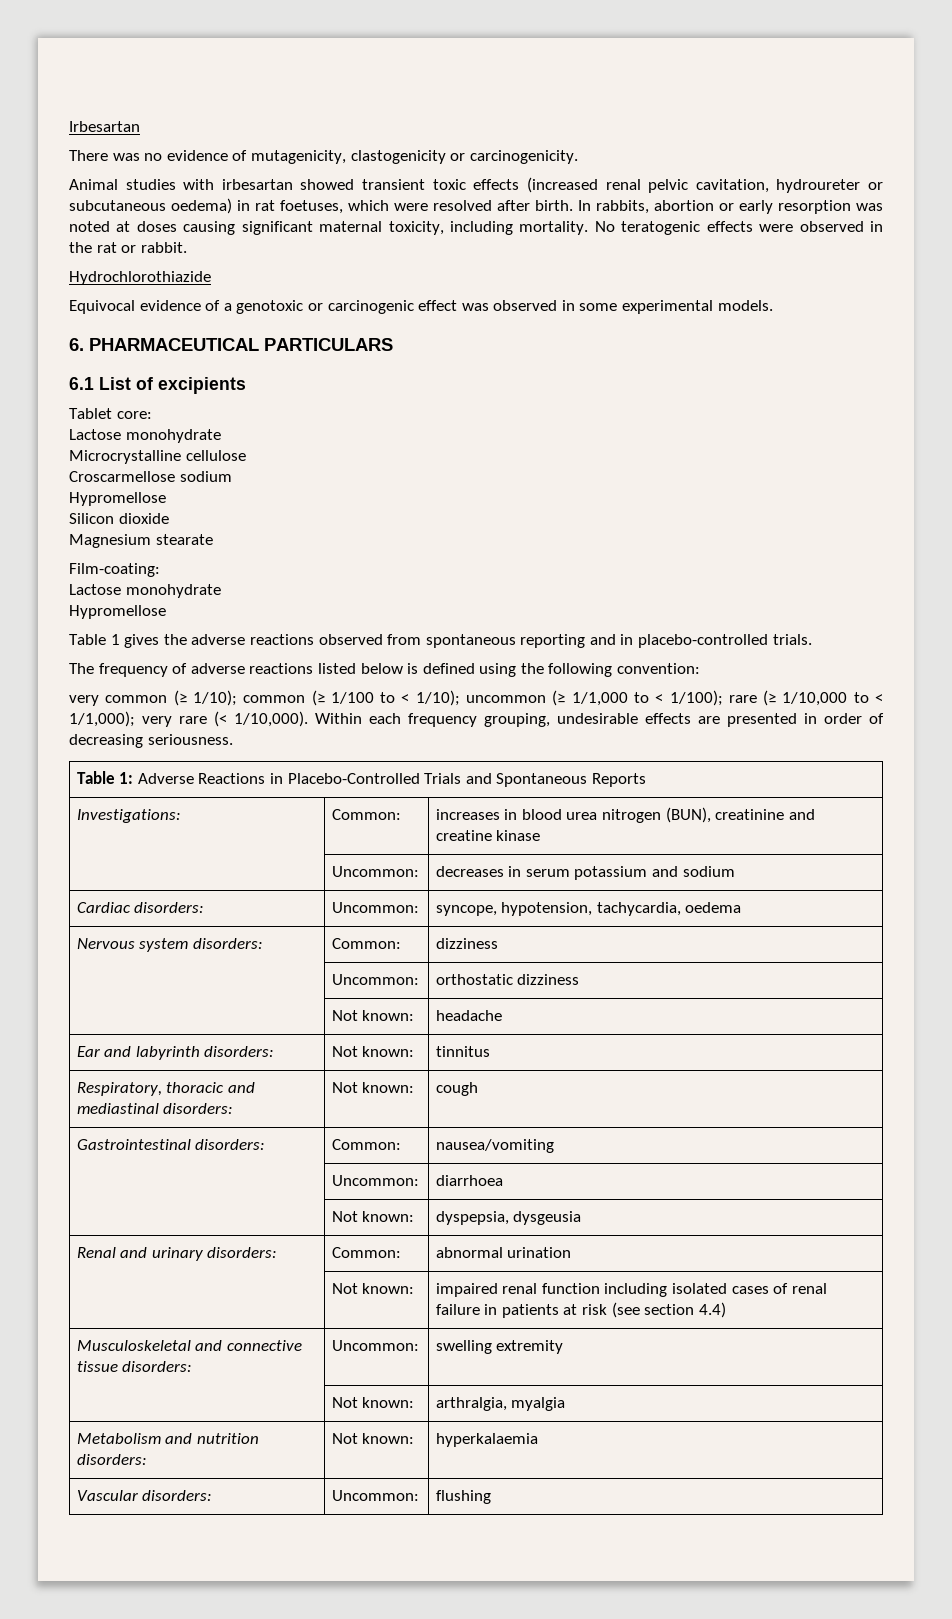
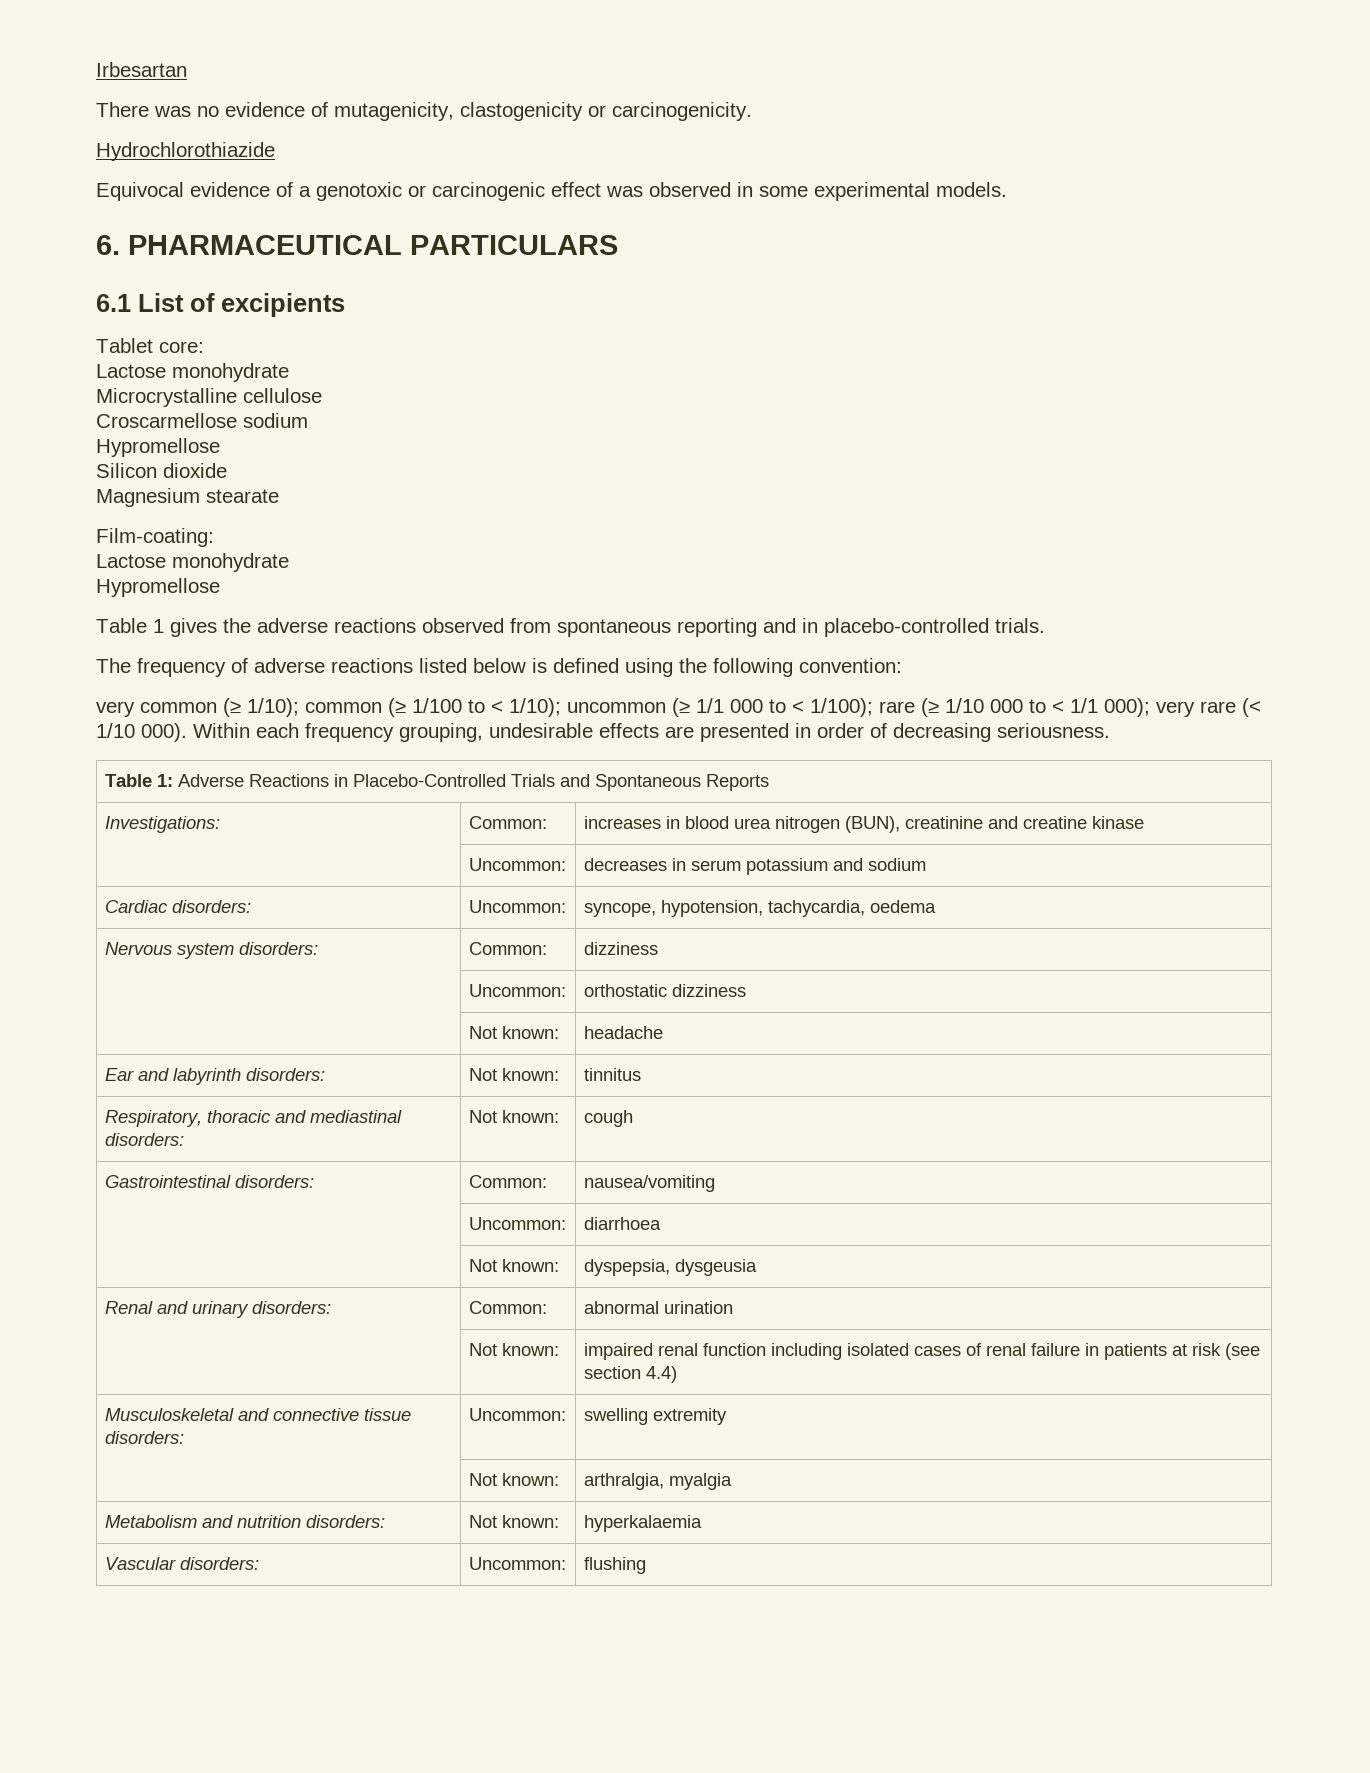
- Animal studies with irbesartan showed transient toxic effects (increased renal pelvic cavitation, hydroureter or subcutaneous oedema) in rat foetuses, which were resolved after birth. In rabbits, abortion or early resorption was noted at doses causing significant maternal toxicity, including mortality. No teratogenic effects were observed in the rat or rabbit.
- very common (≥ 1/10); common (≥ 1/100 to < 1/10); uncommon (≥ 1/1,000 to < 1/100); rare (≥ 1/10,000 to < 1/1,000); very rare (< 1/10,000).
+ very common (≥ 1/10); common (≥ 1/100 to < 1/10); uncommon (≥ 1/1 000 to < 1/100); rare (≥ 1/10 000 to < 1/1 000); very rare (< 1/10 000).

